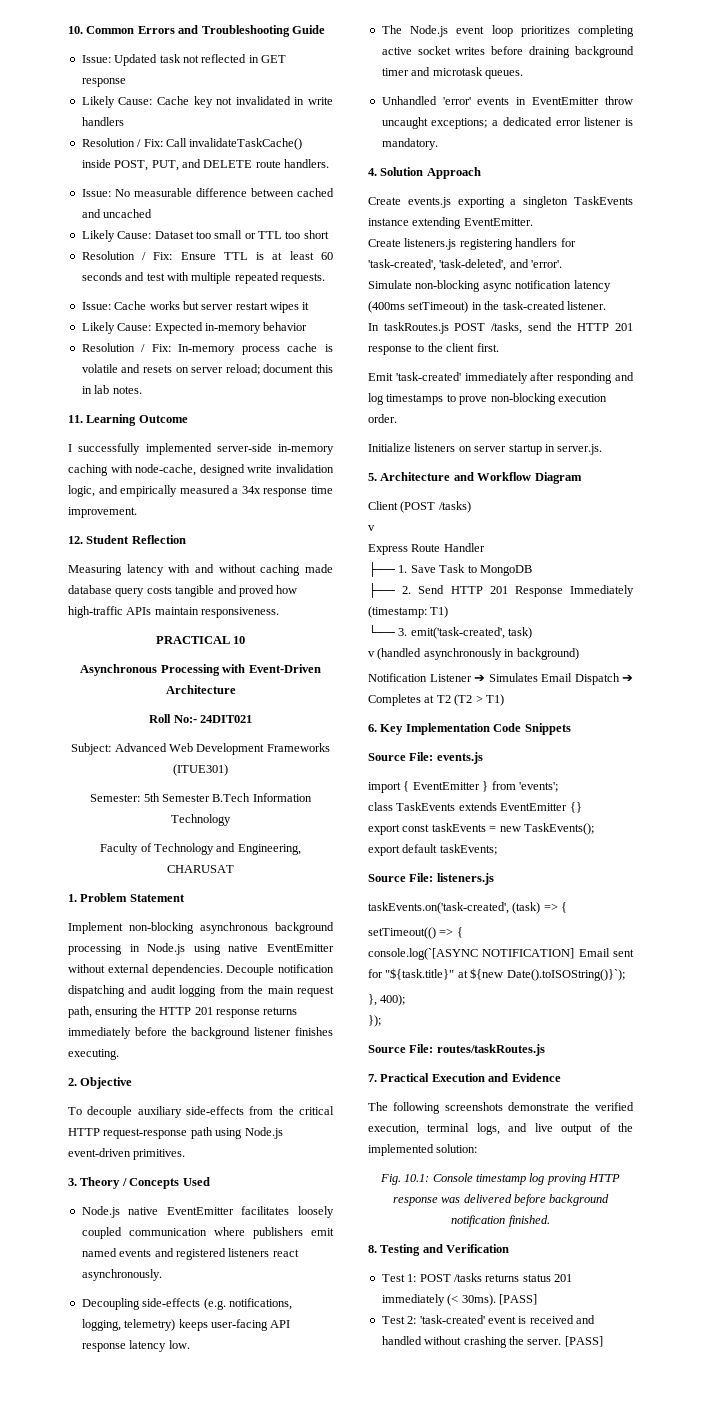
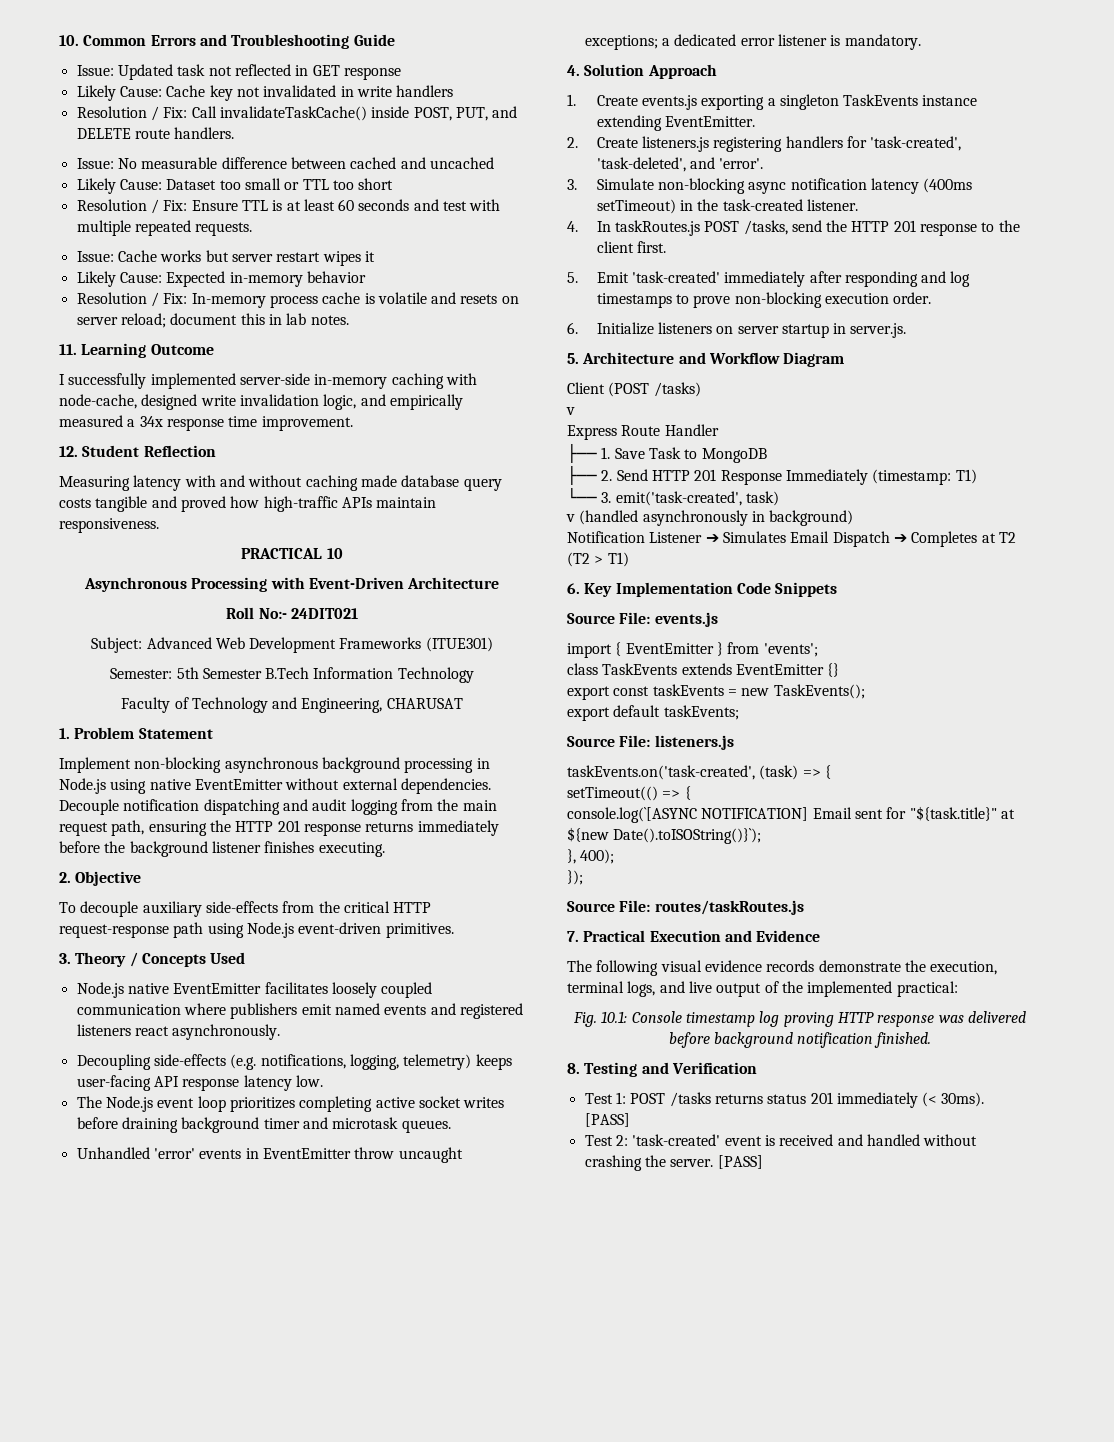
- Create events.js exporting a singleton TaskEvents instance extending EventEmitter.
+ 1. Create events.js exporting a singleton TaskEvents instance extending EventEmitter.
- Create listeners.js registering handlers for 'task-created', 'task-deleted', and 'error'.
+ 2. Create listeners.js registering handlers for 'task-created', 'task-deleted', and 'error'.
- Simulate non-blocking async notification latency (400ms setTimeout) in the task-created listener.
+ 3. Simulate non-blocking async notification latency (400ms setTimeout) in the task-created listener.
- In taskRoutes.js POST /tasks, send the HTTP 201 response to the client first.
+ 4. In taskRoutes.js POST /tasks, send the HTTP 201 response to the client first.
- Emit 'task-created' immediately after responding and log timestamps to prove non-blocking execution order.
+ 5. Emit 'task-created' immediately after responding and log timestamps to prove non-blocking execution order.
- Initialize listeners on server startup in server.js.
+ 6. Initialize listeners on server startup in server.js.
- The following screenshots demonstrate the verified execution, terminal logs, and live output of the implemented solution:
+ The following visual evidence records demonstrate the execution, terminal logs, and live output of the implemented practical:

